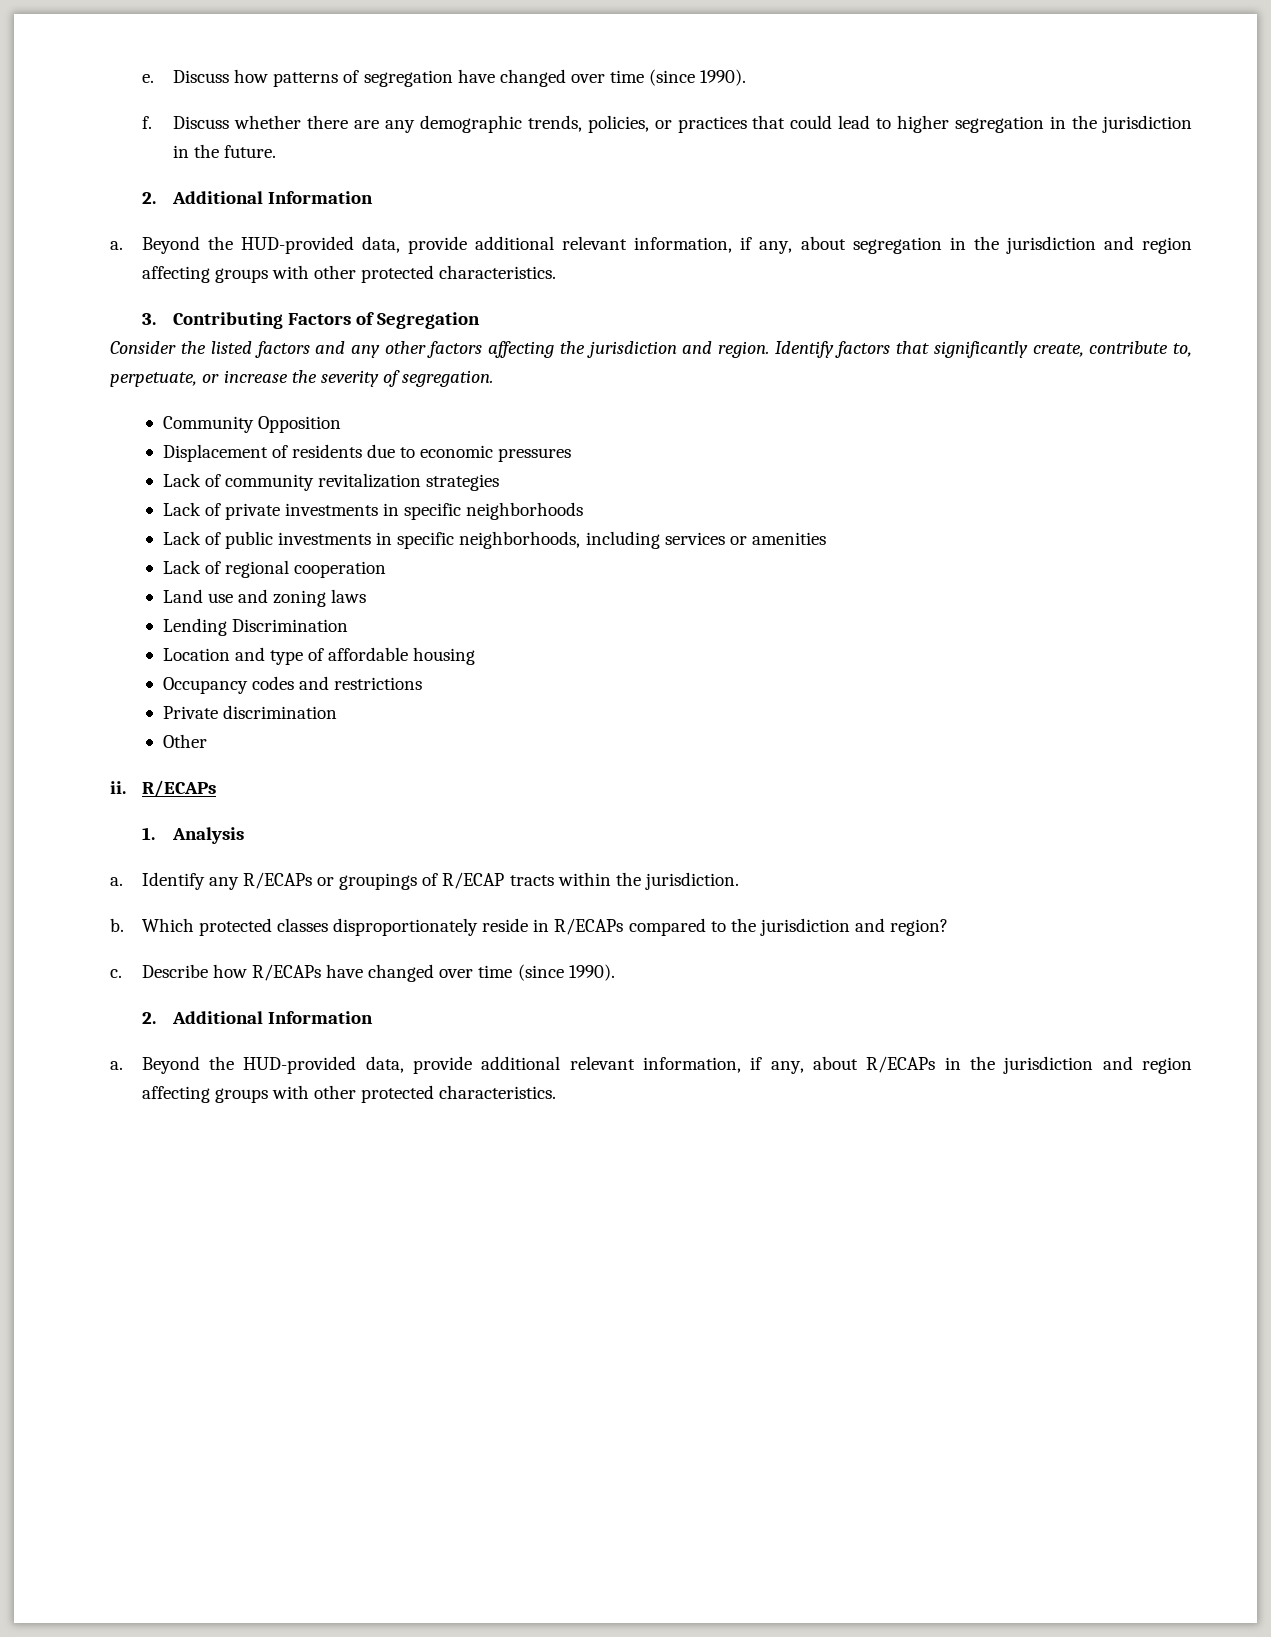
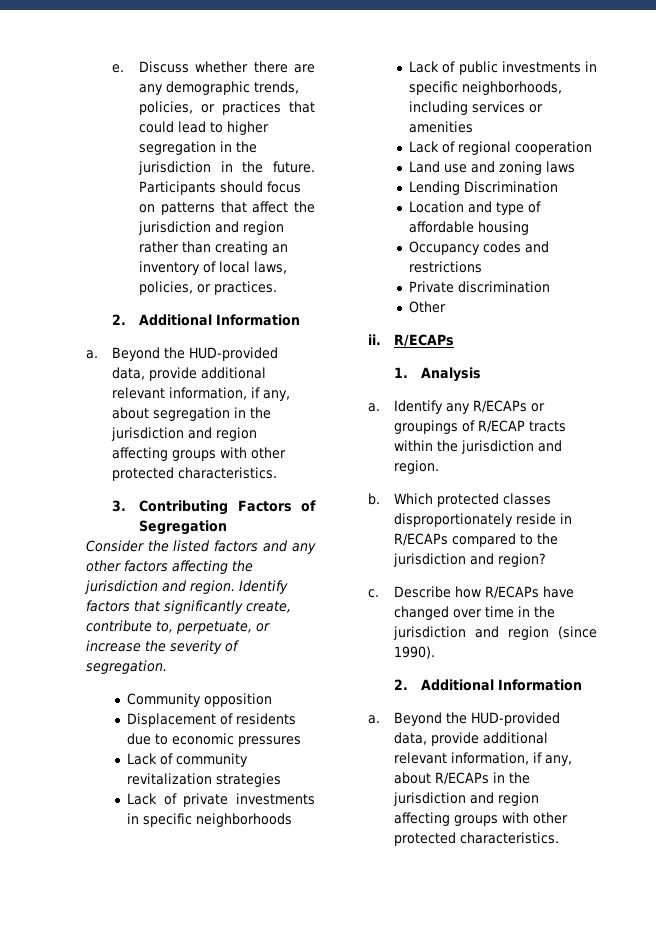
- Discuss how patterns of segregation have changed over time (since 1990).
- f. Discuss whether there are any demographic trends, policies, or practices that could lead to higher segregation in the jurisdiction in the future.
+ Discuss whether there are any demographic trends, policies, or practices that could lead to higher segregation in the jurisdiction in the future. Participants should focus on patterns that affect the jurisdiction and region rather than creating an inventory of local laws, policies, or practices.
- Community Opposition
+ Community opposition
- Identify any R/ECAPs or groupings of R/ECAP tracts within the jurisdiction.
+ Identify any R/ECAPs or groupings of R/ECAP tracts within the jurisdiction and region.
- Describe how R/ECAPs have changed over time (since 1990).
+ Describe how R/ECAPs have changed over time in the jurisdiction and region (since 1990).

